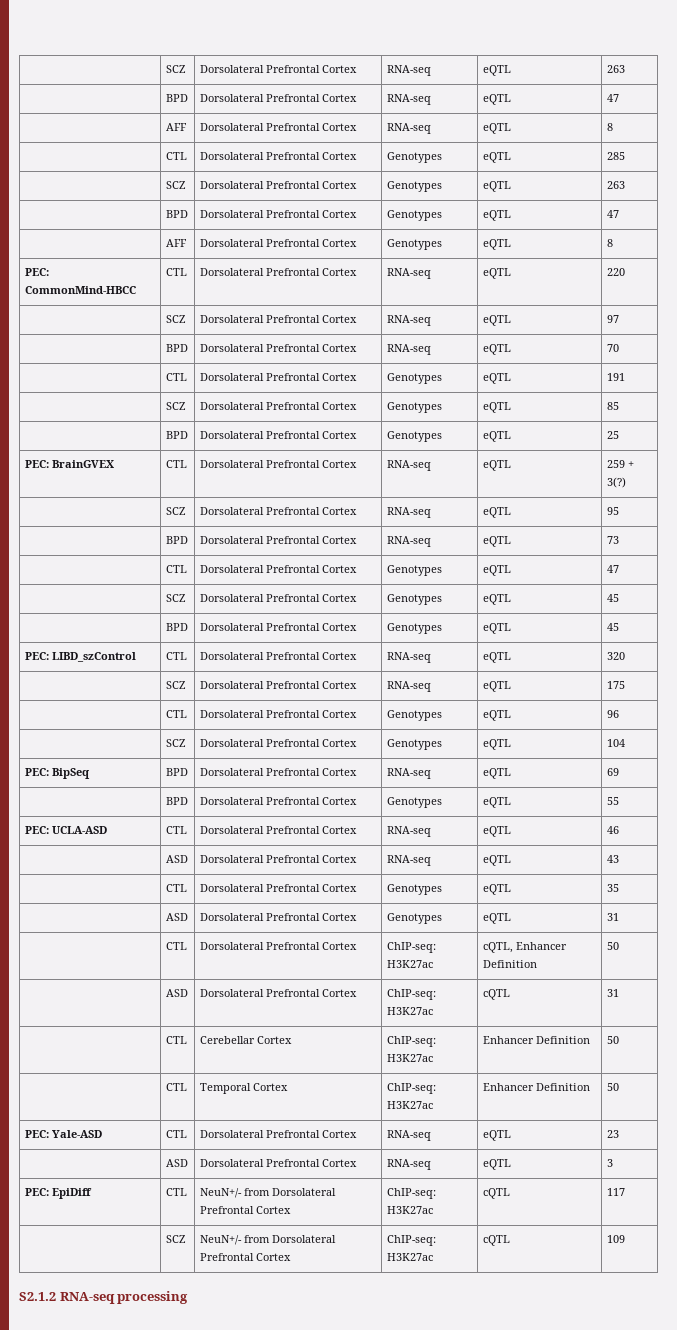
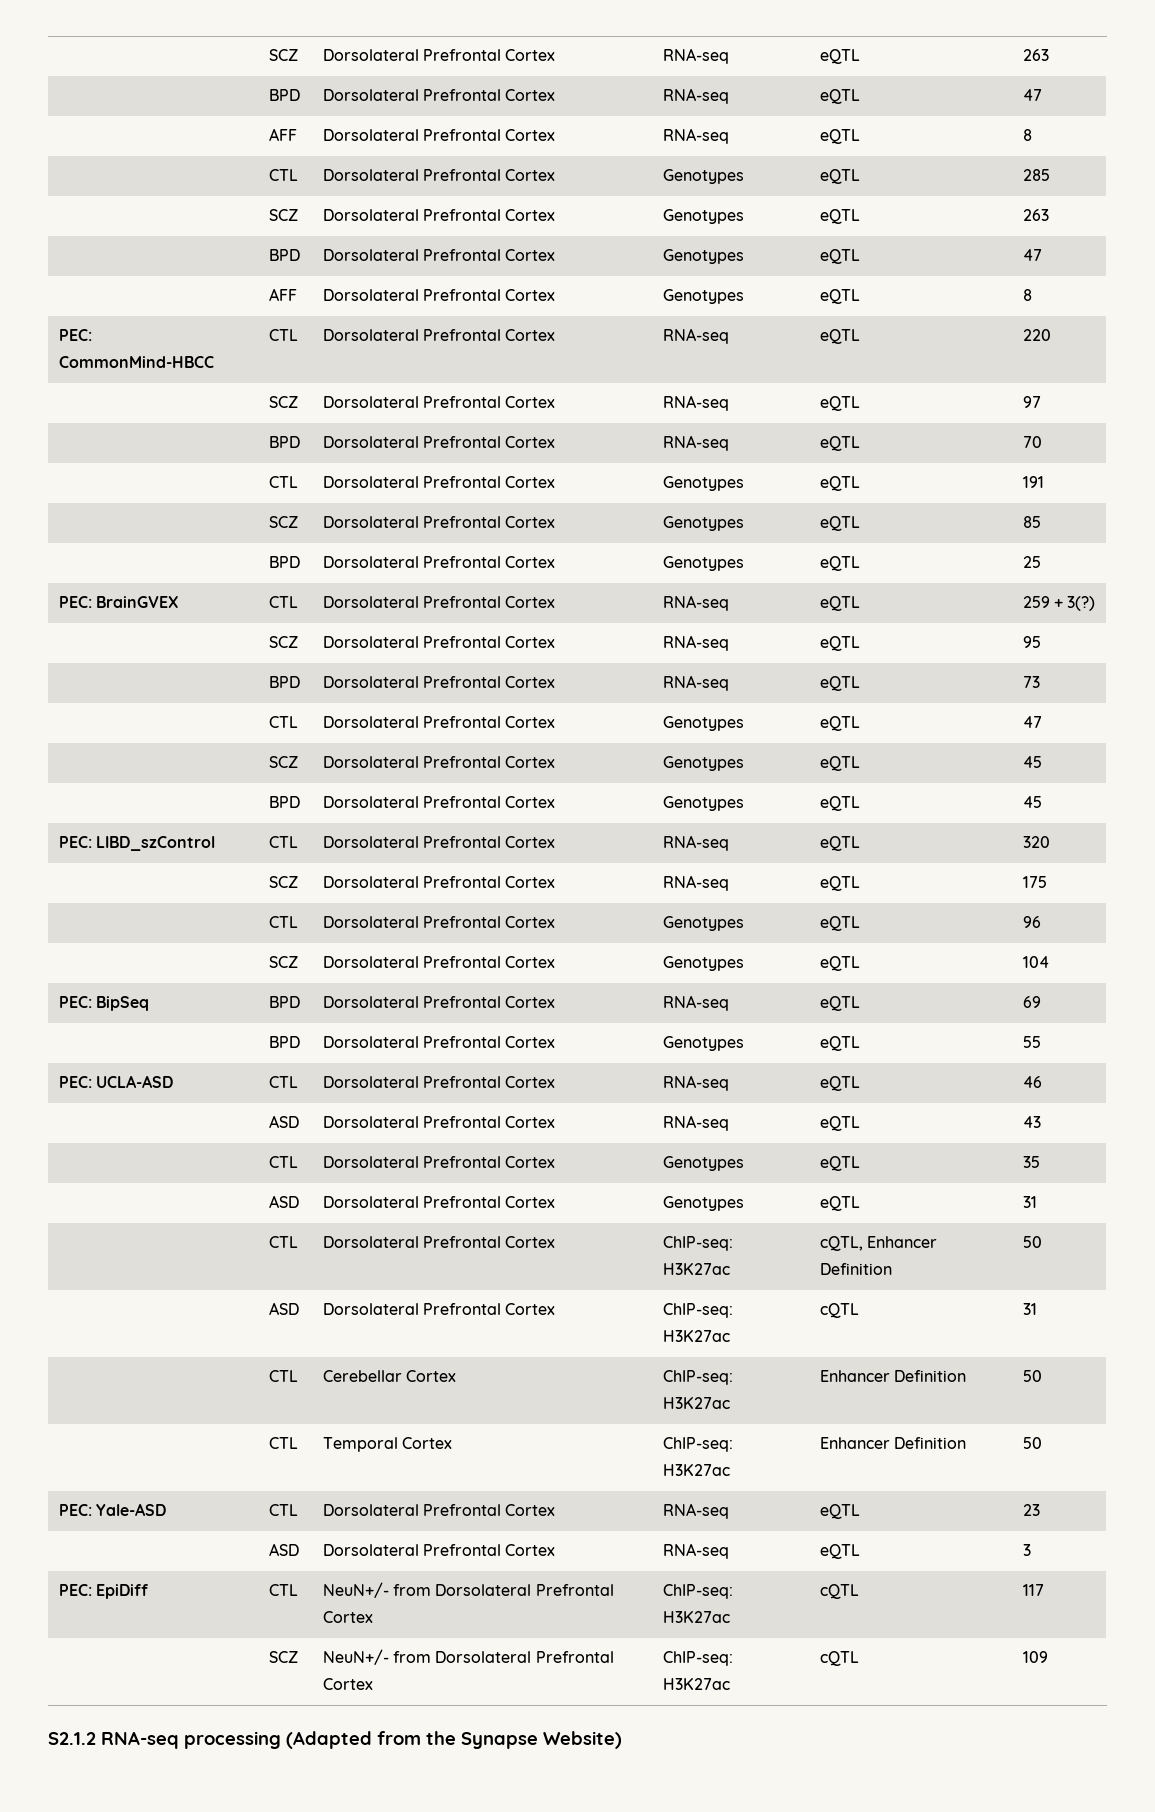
- S2.1.2 RNA-seq processing
+ S2.1.2 RNA-seq processing (Adapted from the Synapse Website)

